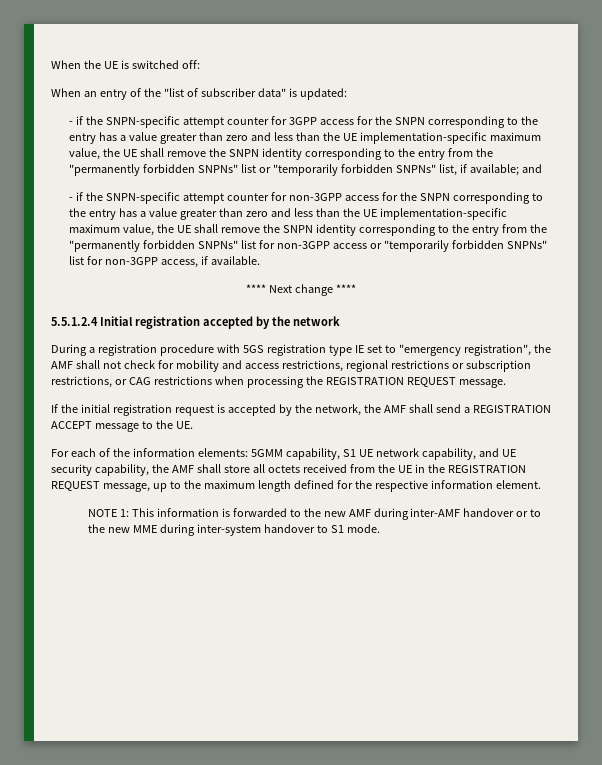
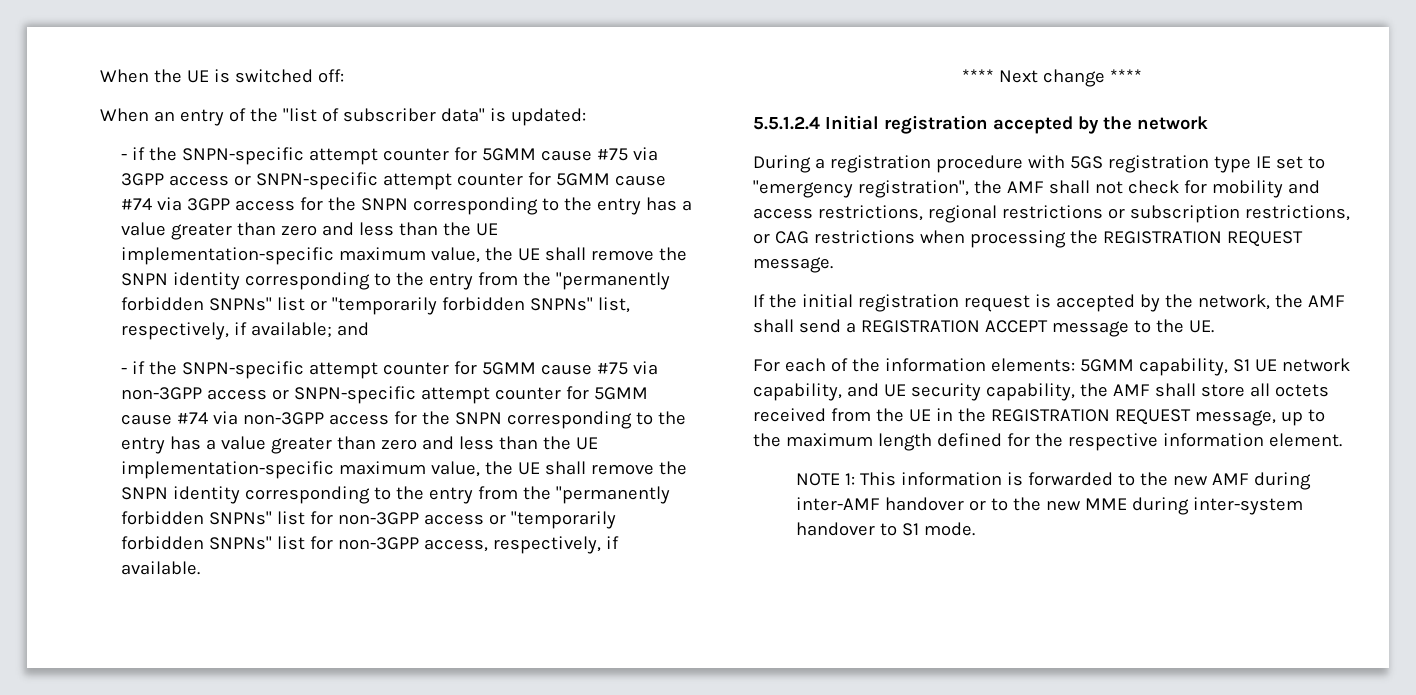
- - if the SNPN-specific attempt counter for 3GPP access for the SNPN corresponding to the entry has a value greater than zero and less than the UE implementation-specific maximum value, the UE shall remove the SNPN identity corresponding to the entry from the "permanently forbidden SNPNs" list or "temporarily forbidden SNPNs" list, if available; and
+ - if the SNPN-specific attempt counter for 5GMM cause #75 via 3GPP access or SNPN-specific attempt counter for 5GMM cause #74 via 3GPP access for the SNPN corresponding to the entry has a value greater than zero and less than the UE implementation-specific maximum value, the UE shall remove the SNPN identity corresponding to the entry from the "permanently forbidden SNPNs" list or "temporarily forbidden SNPNs" list, respectively, if available; and
- - if the SNPN-specific attempt counter for non-3GPP access for the SNPN corresponding to the entry has a value greater than zero and less than the UE implementation-specific maximum value, the UE shall remove the SNPN identity corresponding to the entry from the "permanently forbidden SNPNs" list for non-3GPP access or "temporarily forbidden SNPNs" list for non-3GPP access, if available.
+ - if the SNPN-specific attempt counter for 5GMM cause #75 via non-3GPP access or SNPN-specific attempt counter for 5GMM cause #74 via non-3GPP access for the SNPN corresponding to the entry has a value greater than zero and less than the UE implementation-specific maximum value, the UE shall remove the SNPN identity corresponding to the entry from the "permanently forbidden SNPNs" list for non-3GPP access or "temporarily forbidden SNPNs" list for non-3GPP access, respectively, if available.

